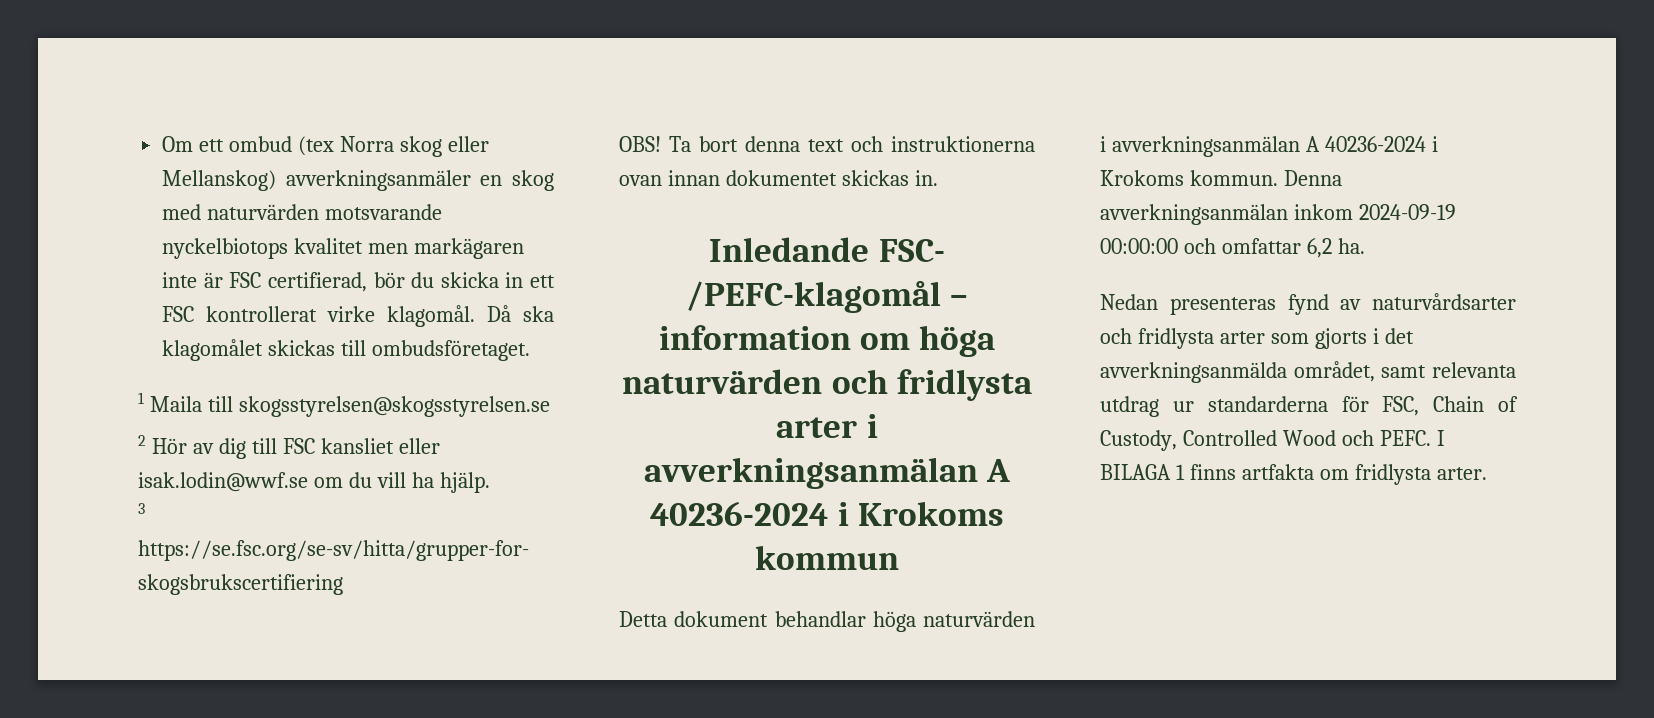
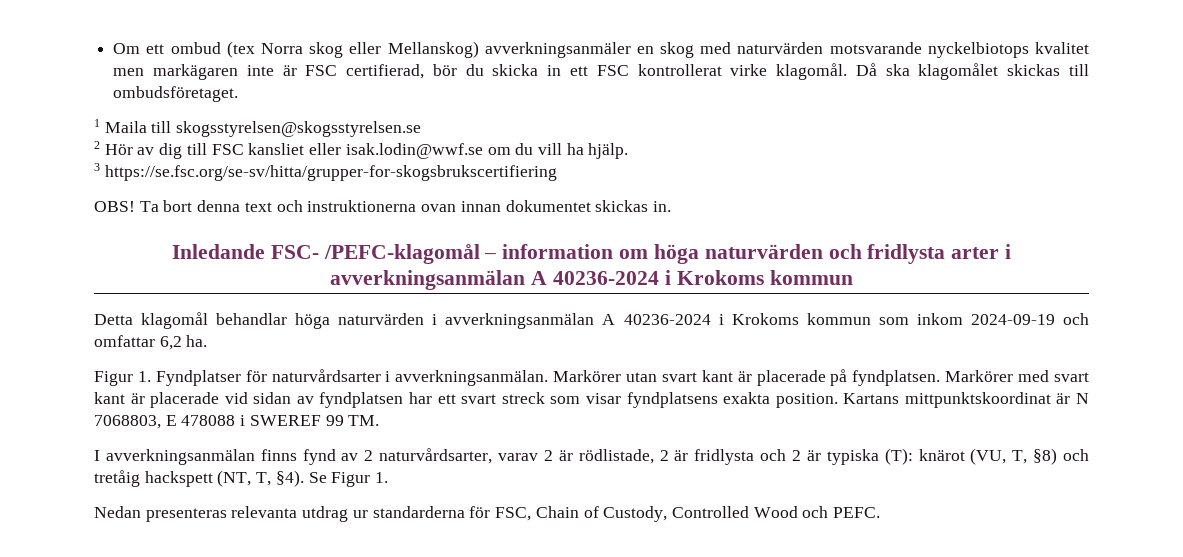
- Detta dokument behandlar höga naturvärden i avverkningsanmälan A 40236-2024 i Krokoms kommun. Denna avverkningsanmälan inkom 2024-09-19 00:00:00 och omfattar 6,2 ha.
+ Detta klagomål behandlar höga naturvärden i avverkningsanmälan A 40236-2024 i Krokoms kommun som inkom 2024-09-19 och omfattar 6,2 ha.
- Nedan presenteras fynd av naturvårdsarter och fridlysta arter som gjorts i det avverkningsanmälda området, samt relevanta utdrag ur standarderna för FSC, Chain of Custody, Controlled Wood och PEFC. I BILAGA 1 finns artfakta om fridlysta arter.
+ Figur 1. Fyndplatser för naturvårdsarter i avverkningsanmälan. Markörer utan svart kant är placerade på fyndplatsen. Markörer med svart kant är placerade vid sidan av fyndplatsen har ett svart streck som visar fyndplatsens exakta position. Kartans mittpunktskoordinat är N 7068803, E 478088 i SWEREF 99 TM.
+ I avverkningsanmälan finns fynd av 2 naturvårdsarter, varav 2 är rödlistade, 2 är fridlysta och 2 är typiska (T): knärot (VU, T, §8) och tretåig hackspett (NT, T, §4). Se Figur 1.
+ Nedan presenteras relevanta utdrag ur standarderna för FSC, Chain of Custody, Controlled Wood och PEFC.

